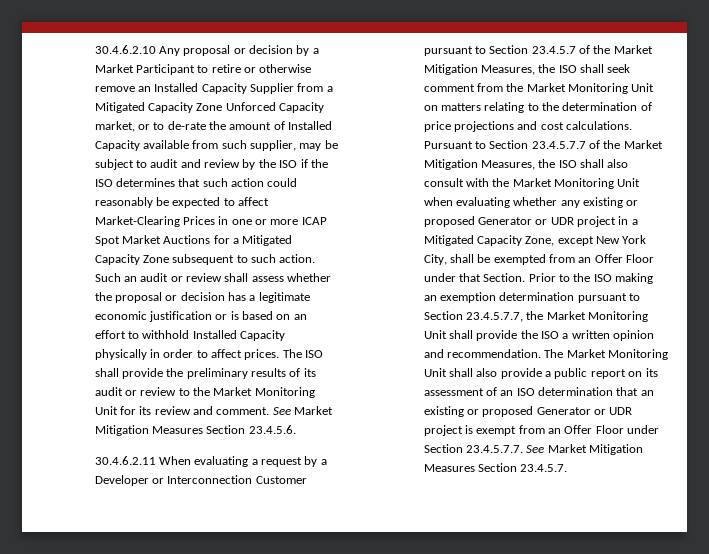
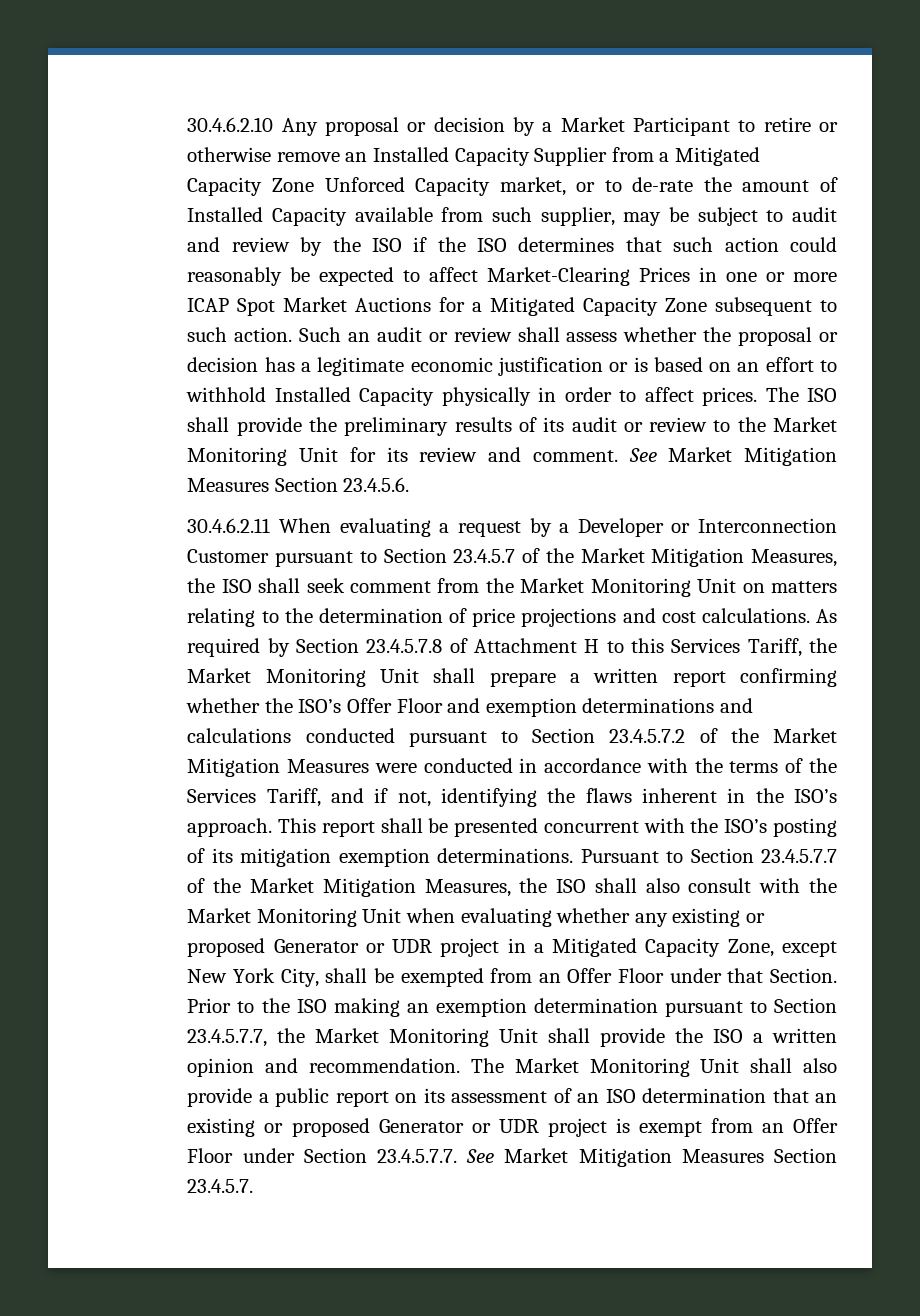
+ As required by Section 23.4.5.7.8 of Attachment H to this Services Tariff, the Market Monitoring Unit shall prepare a written report confirming whether the ISO’s Offer Floor and exemption determinations and calculations conducted pursuant to Section 23.4.5.7.2 of the Market Mitigation Measures were conducted in accordance with the terms of the Services Tariff, and if not, identifying the flaws inherent in the ISO’s approach. This report shall be presented concurrent with the ISO’s posting of its mitigation exemption determinations.

